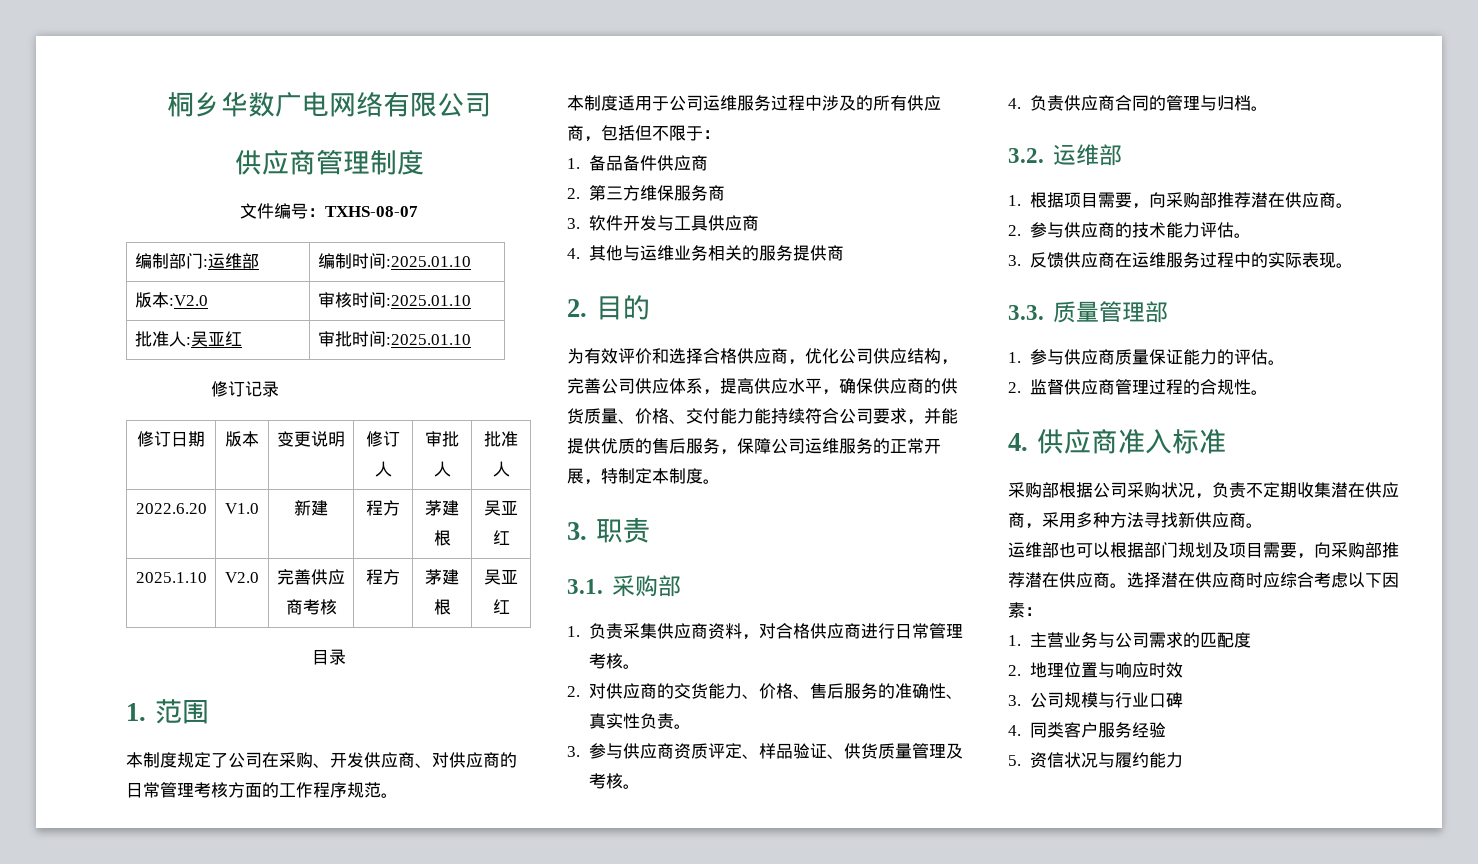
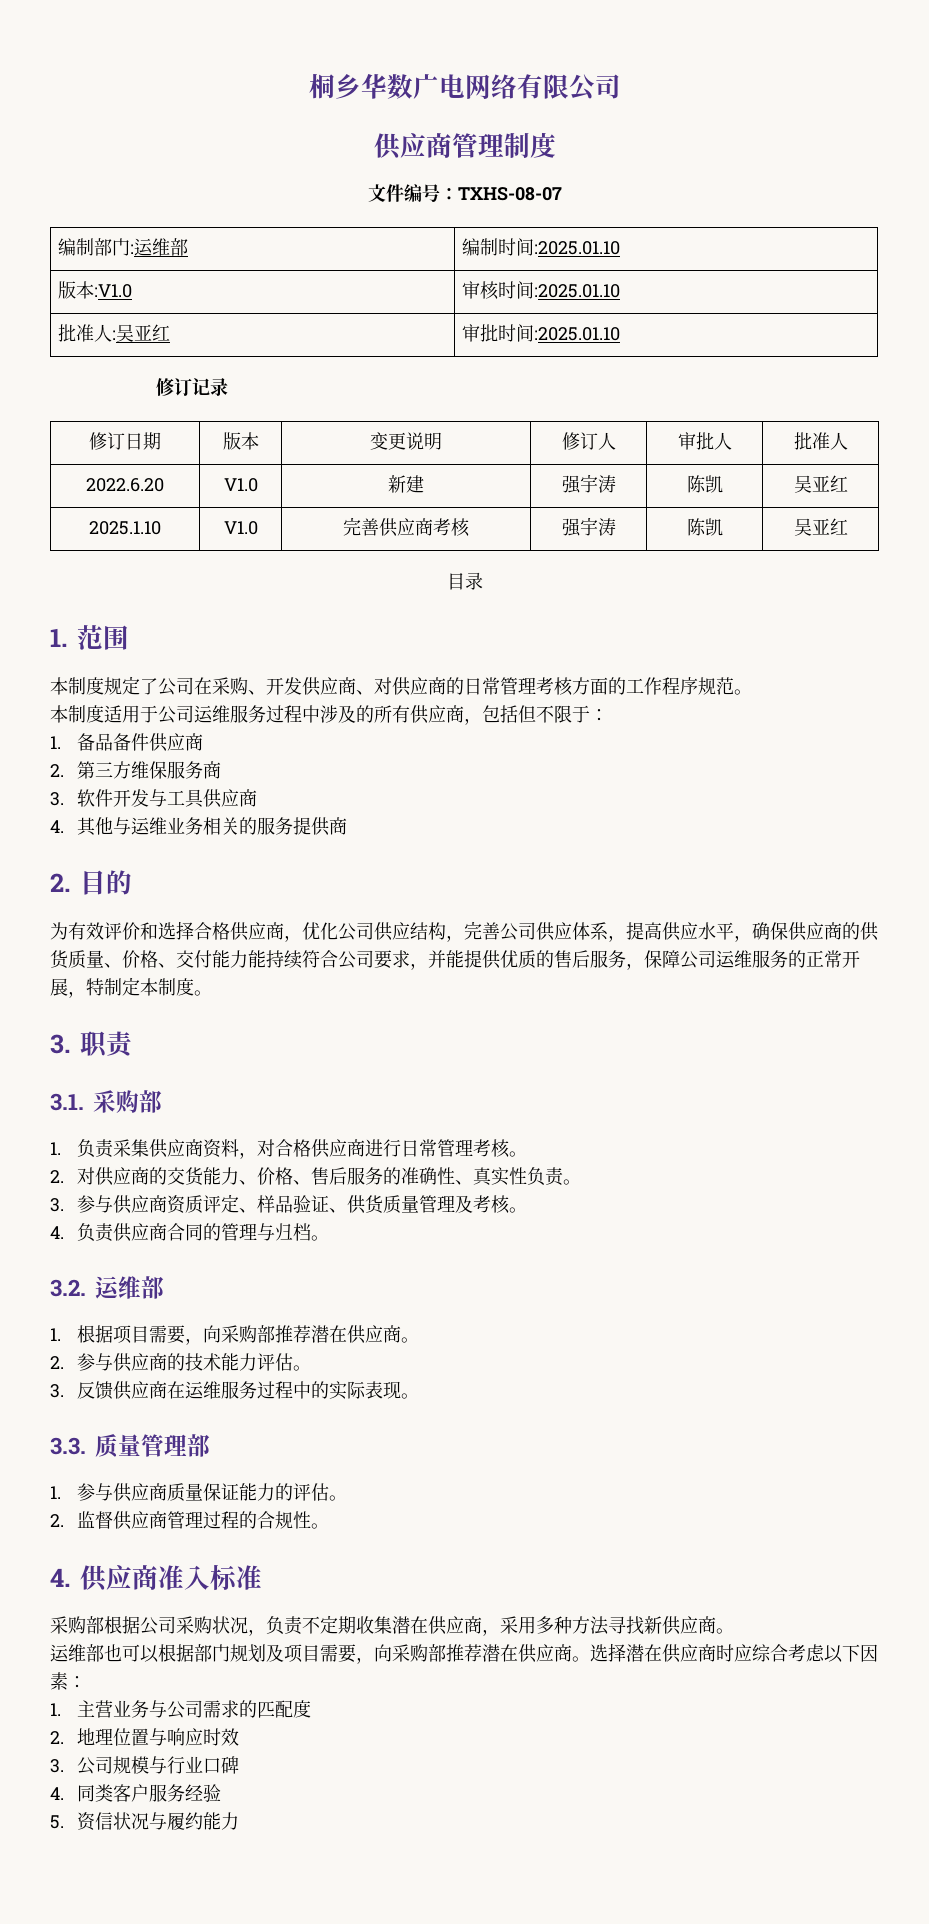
- 版本:V2.0 | 审核时间:2025.01.10
+ 版本:V1.0 | 审核时间:2025.01.10
- 2022.6.20 | V1.0 | 新建 | 程方 | 茅建根 | 吴亚红
+ 2022.6.20 | V1.0 | 新建 | 强宇涛 | 陈凯 | 吴亚红
- 2025.1.10 | V2.0 | 完善供应商考核 | 程方 | 茅建根 | 吴亚红
+ 2025.1.10 | V1.0 | 完善供应商考核 | 强宇涛 | 陈凯 | 吴亚红

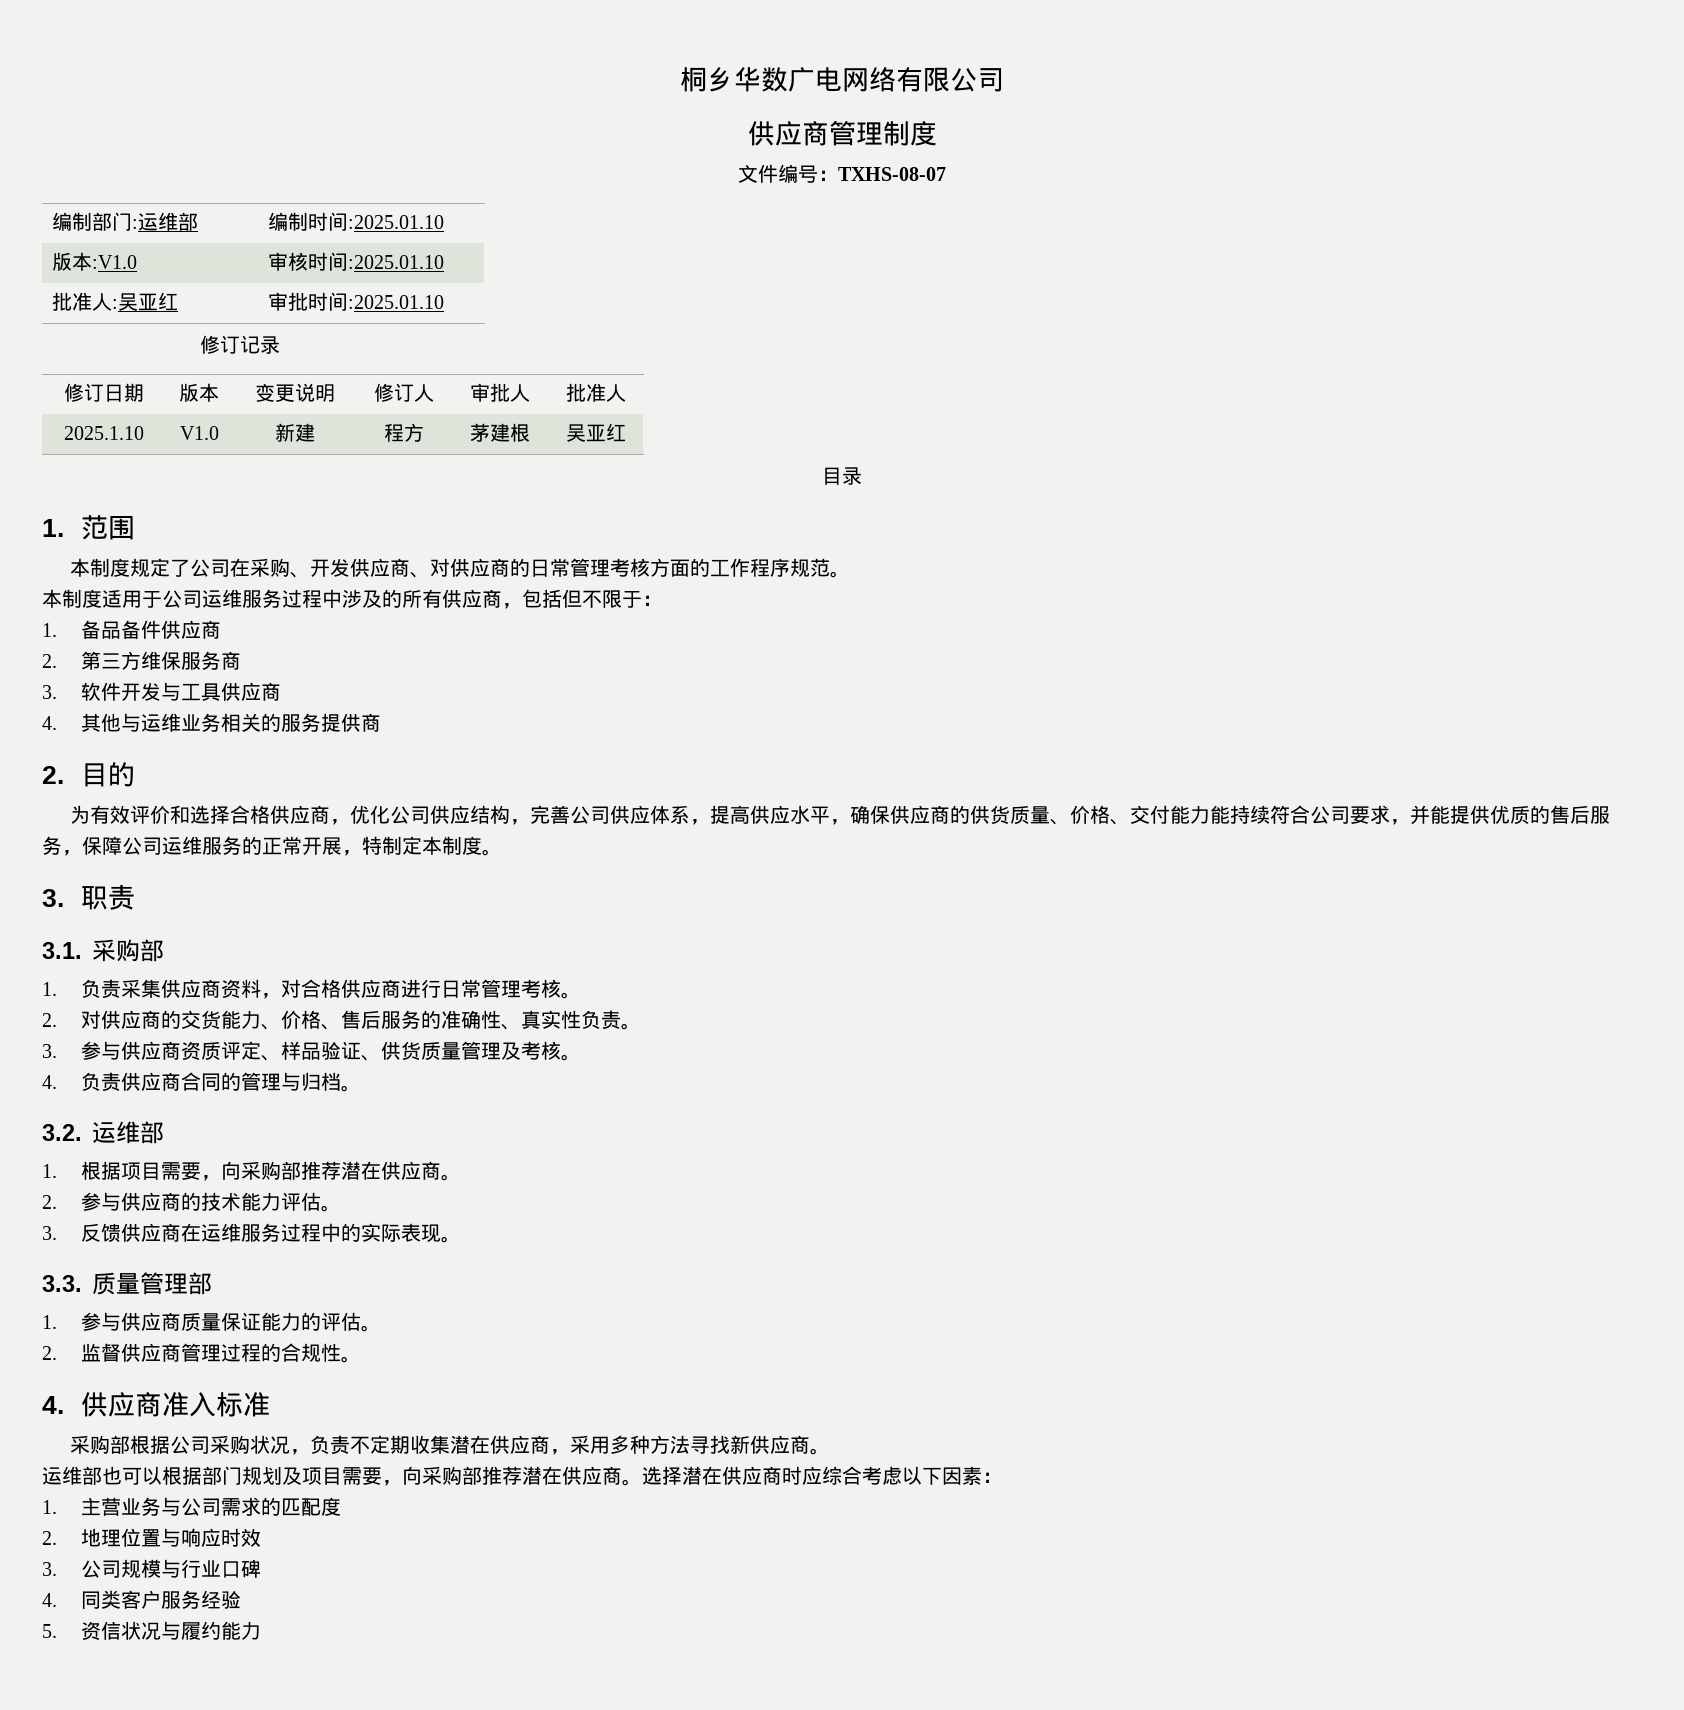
- 2022.6.20 | V1.0 | 新建 | 强宇涛 | 陈凯 | 吴亚红
- 2025.1.10 | V1.0 | 完善供应商考核 | 强宇涛 | 陈凯 | 吴亚红
+ 2025.1.10 | V1.0 | 新建 | 程方 | 茅建根 | 吴亚红

